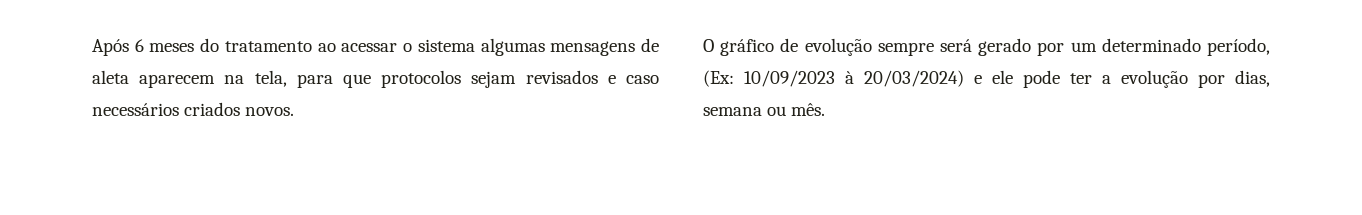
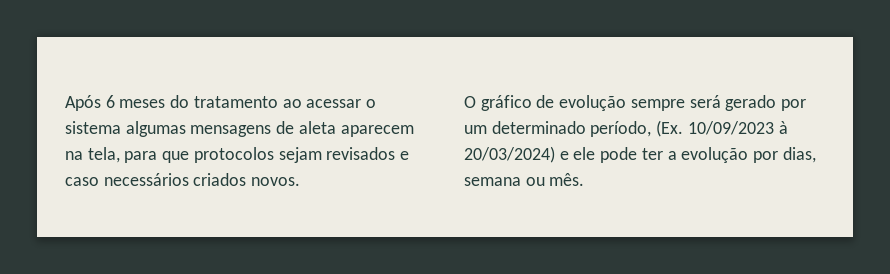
- O gráfico de evolução sempre será gerado por um determinado período, (Ex: 10/09/2023 à 20/03/2024) e ele pode ter a evolução por dias, semana ou mês.
+ O gráfico de evolução sempre será gerado por um determinado período, (Ex. 10/09/2023 à 20/03/2024) e ele pode ter a evolução por dias, semana ou mês.

